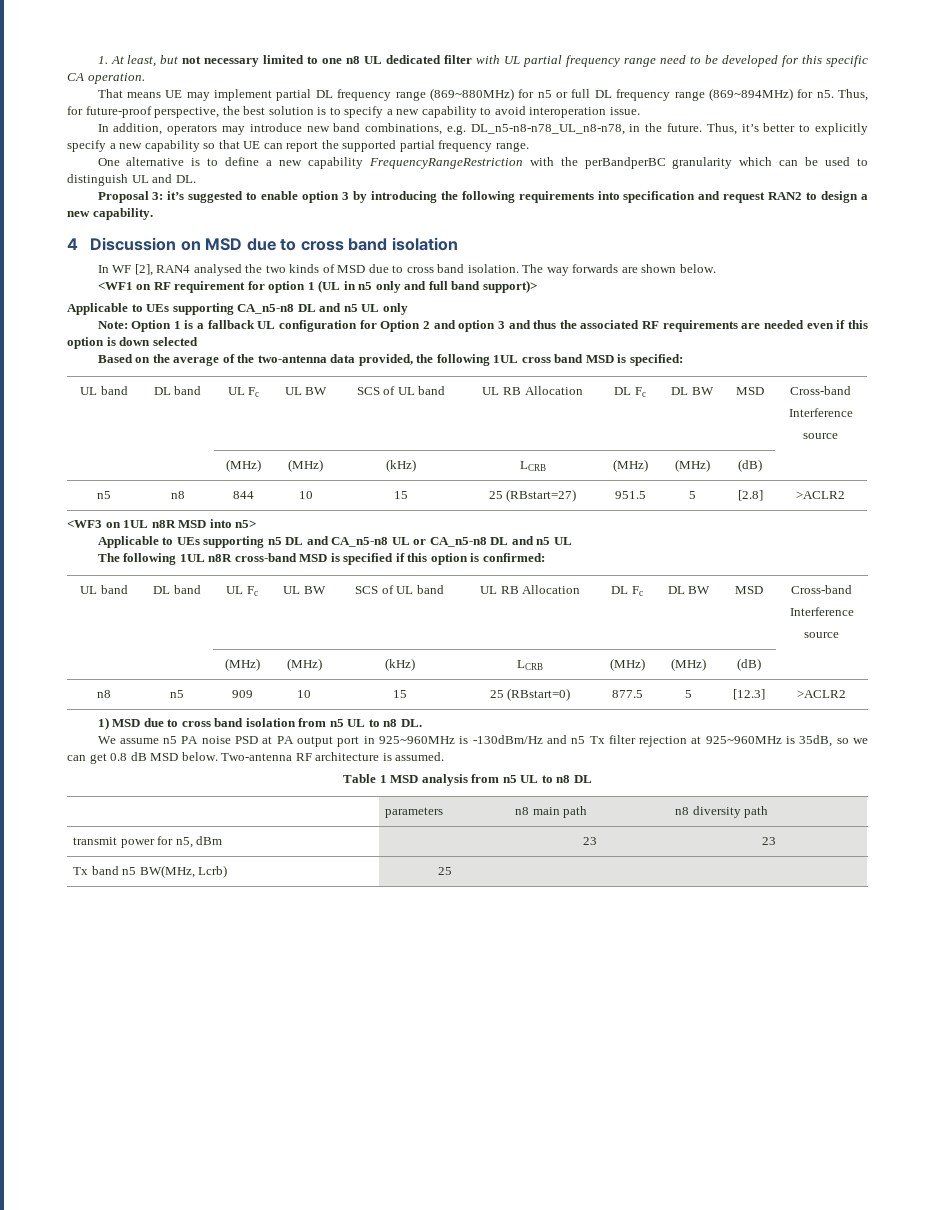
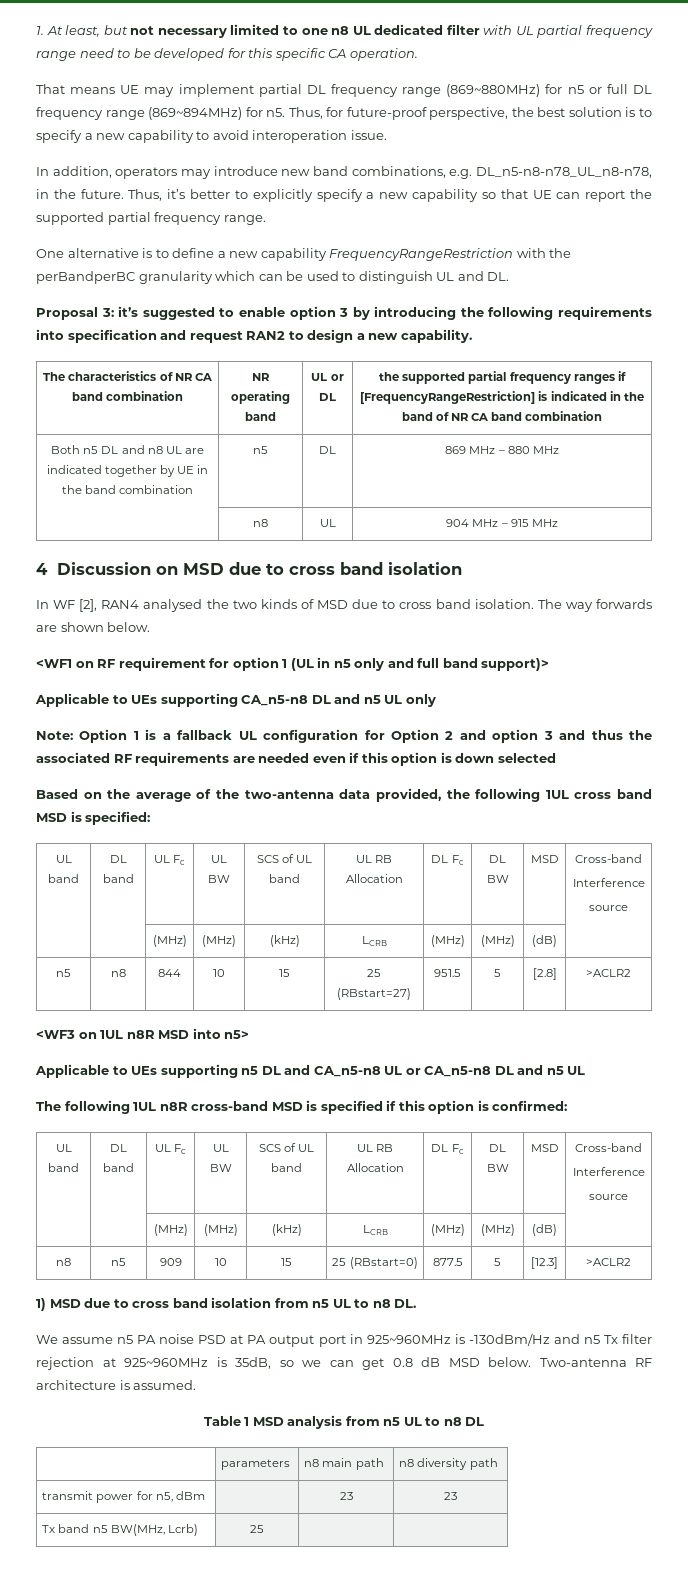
+ The characteristics of NR CA band combination | NR operating band | UL or DL | the supported partial frequency ranges if [FrequencyRangeRestriction] is indicated in the band of NR CA band combination
+ Both n5 DL and n8 UL are indicated together by UE in the band combination | n5 | DL | 869 MHz – 880 MHz
+ | n8 | UL | 904 MHz – 915 MHz

